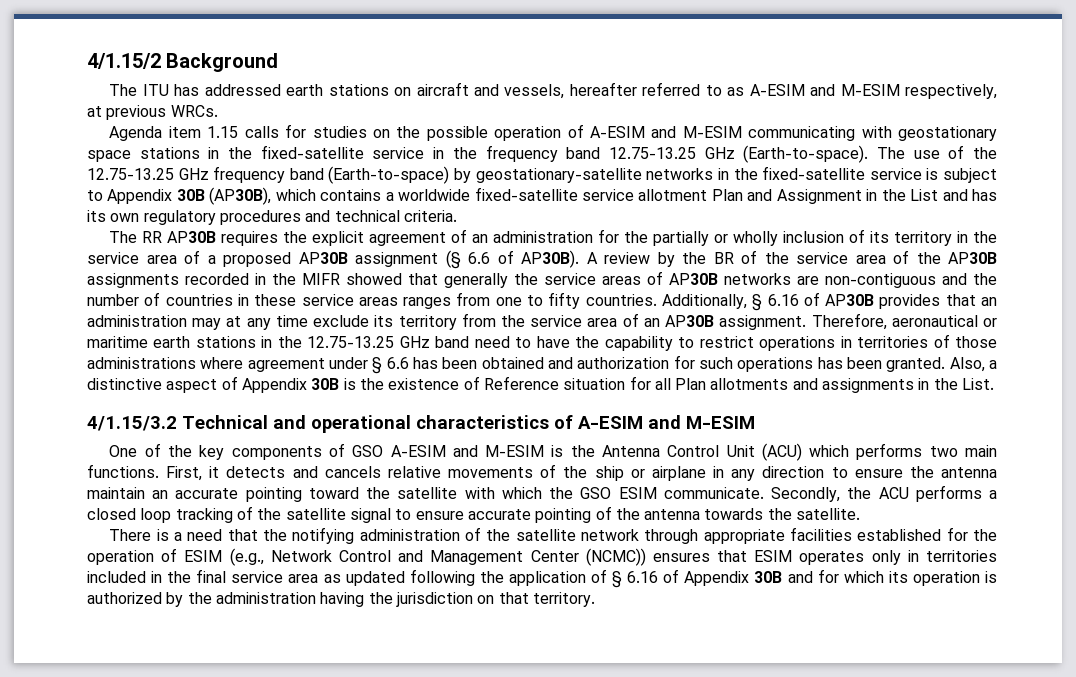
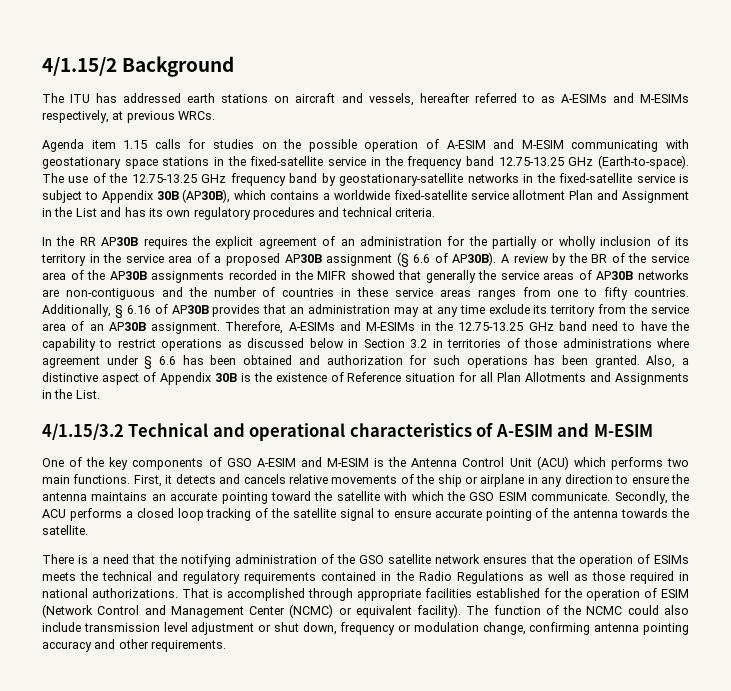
- The ITU has addressed earth stations on aircraft and vessels, hereafter referred to as A-ESIM and M-ESIM respectively, at previous WRCs.
+ The ITU has addressed earth stations on aircraft and vessels, hereafter referred to as A-ESIMs and M-ESIMs respectively, at previous WRCs.
- The use of the 12.75-13.25 GHz frequency band (Earth-to-space) by geostationary-satellite networks in the fixed-satellite service is subject to Appendix 30B (AP30B), which contains a worldwide fixed-satellite service allotment Plan and Assignment in the List and has its own regulatory procedures and technical criteria.
+ The use of the 12.75-13.25 GHz frequency band by geostationary-satellite networks in the fixed-satellite service is subject to Appendix 30B (AP30B), which contains a worldwide fixed-satellite service allotment Plan and Assignment in the List and has its own regulatory procedures and technical criteria.
- The RR AP30B requires the explicit agreement of an administration for the partially or wholly inclusion of its territory in the service area of a proposed AP30B assignment (§ 6.6 of AP30B).
+ In the RR AP30B requires the explicit agreement of an administration for the partially or wholly inclusion of its territory in the service area of a proposed AP30B assignment (§ 6.6 of AP30B).
- Therefore, aeronautical or maritime earth stations in the 12.75-13.25 GHz band need to have the capability to restrict operations in territories of those administrations where agreement under § 6.6 has been obtained and authorization for such operations has been granted.
+ Therefore, A-ESIMs and M-ESIMs in the 12.75-13.25 GHz band need to have the capability to restrict operations as discussed below in Section 3.2 in territories of those administrations where agreement under § 6.6 has been obtained and authorization for such operations has been granted.
- Also, a distinctive aspect of Appendix 30B is the existence of Reference situation for all Plan allotments and assignments in the List.
+ Also, a distinctive aspect of Appendix 30B is the existence of Reference situation for all Plan Allotments and Assignments in the List.
- First, it detects and cancels relative movements of the ship or airplane in any direction to ensure the antenna maintain an accurate pointing toward the satellite with which the GSO ESIM communicate.
+ First, it detects and cancels relative movements of the ship or airplane in any direction to ensure the antenna maintains an accurate pointing toward the satellite with which the GSO ESIM communicate.
- There is a need that the notifying administration of the satellite network through appropriate facilities established for the operation of ESIM (e.g., Network Control and Management Center (NCMC)) ensures that ESIM operates only in territories included in the final service area as updated following the application of § 6.16 of Appendix 30B and for which its operation is authorized by the administration having the jurisdiction on that territory.
+ There is a need that the notifying administration of the GSO satellite network ensures that the operation of ESIMs meets the technical and regulatory requirements contained in the Radio Regulations as well as those required in national authorizations. That is accomplished through appropriate facilities established for the operation of ESIM (Network Control and Management Center (NCMC) or equivalent facility). The function of the NCMC could also include transmission level adjustment or shut down, frequency or modulation change, confirming antenna pointing accuracy and other requirements.

